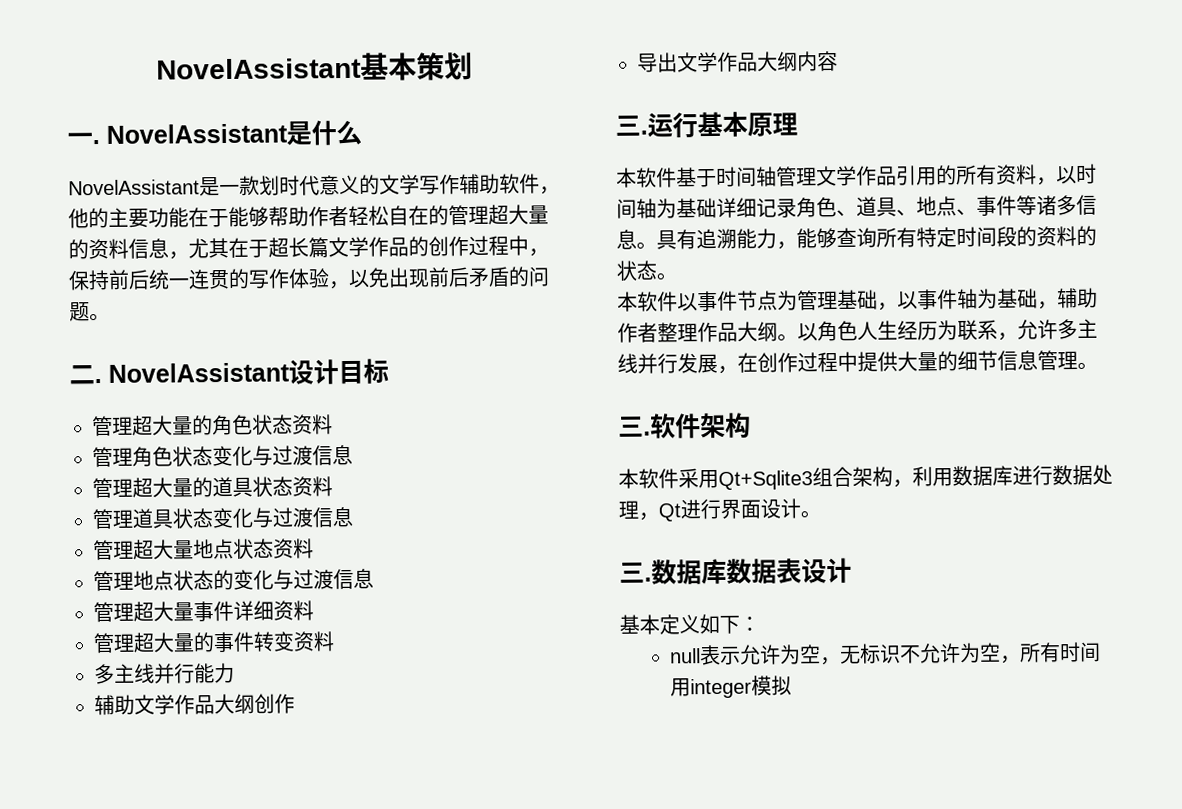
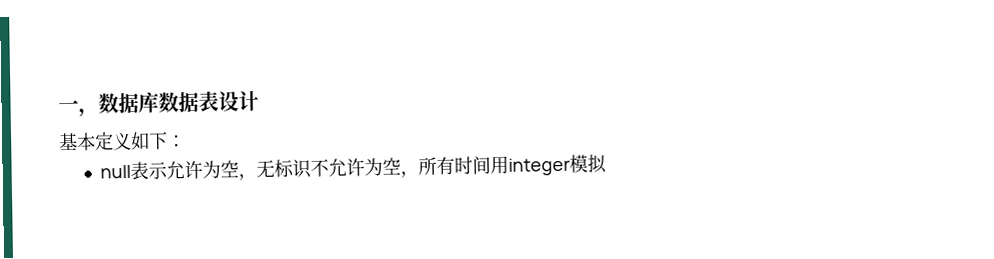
- NovelAssistant基本策划
- 一. NovelAssistant是什么
- NovelAssistant是一款划时代意义的文学写作辅助软件，他的主要功能在于能够帮助作者轻松自在的管理超大量的资料信息，尤其在于超长篇文学作品的创作过程中，保持前后统一连贯的写作体验，以免出现前后矛盾的问题。
- 二. NovelAssistant设计目标
- 管理超大量的角色状态资料
- 管理角色状态变化与过渡信息
- 管理超大量的道具状态资料
- 管理道具状态变化与过渡信息
- 管理超大量地点状态资料
- 管理地点状态的变化与过渡信息
- 管理超大量事件详细资料
- 管理超大量的事件转变资料
- 多主线并行能力
- 辅助文学作品大纲创作
- 导出文学作品大纲内容
- 三.运行基本原理
- 本软件基于时间轴管理文学作品引用的所有资料，以时间轴为基础详细记录角色、道具、地点、事件等诸多信息。具有追溯能力，能够查询所有特定时间段的资料的状态。
- 本软件以事件节点为管理基础，以事件轴为基础，辅助作者整理作品大纲。以角色人生经历为联系，允许多主线并行发展，在创作过程中提供大量的细节信息管理。
- 三.软件架构
- 本软件采用Qt+Sqlite3组合架构，利用数据库进行数据处理，Qt进行界面设计。
- 三.数据库数据表设计
+ 一，数据库数据表设计

